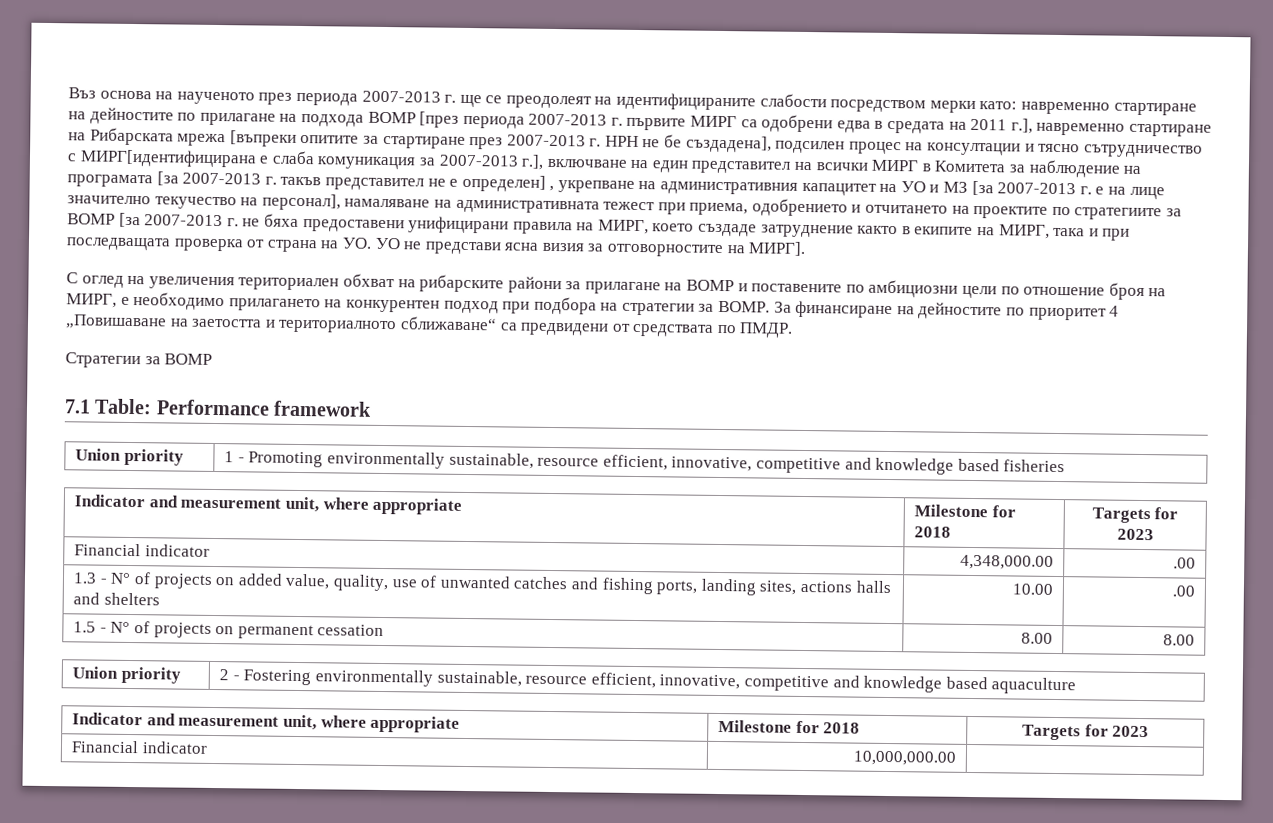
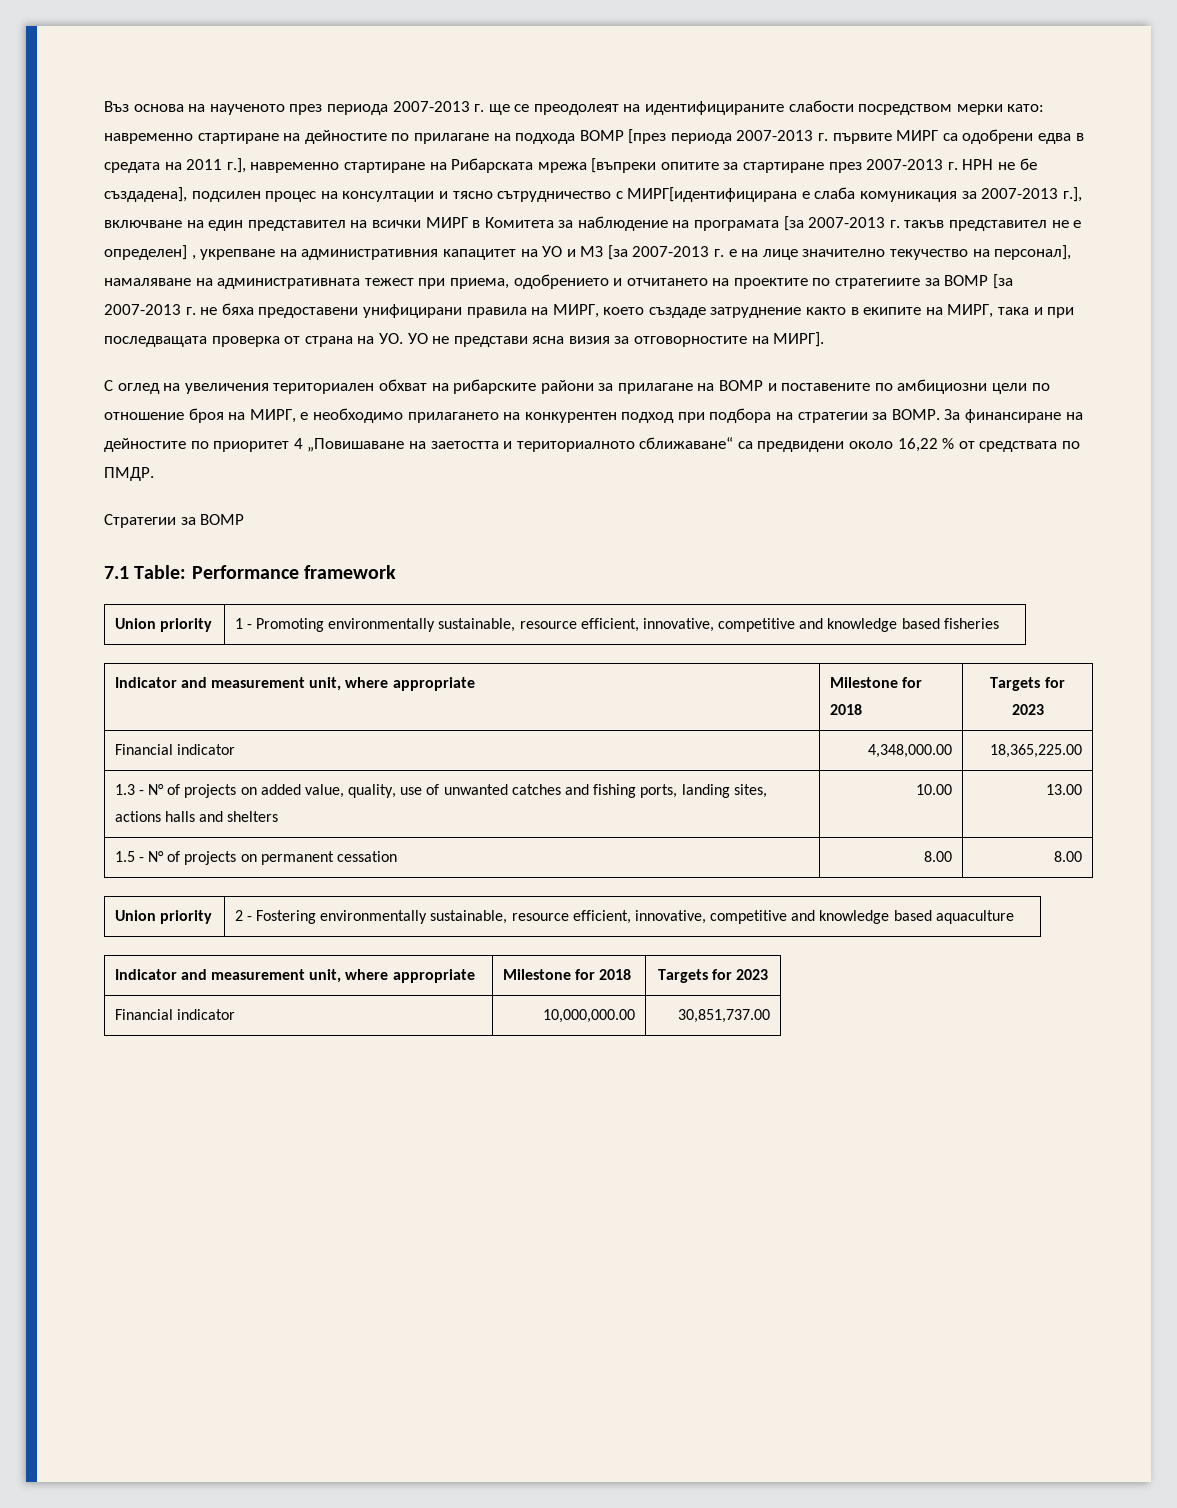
- За финансиране на дейностите по приоритет 4 „Повишаване на заетостта и териториалното сближаване“ са предвидени от средствата по ПМДР.
+ За финансиране на дейностите по приоритет 4 „Повишаване на заетостта и териториалното сближаване“ са предвидени около 16,22 % от средствата по ПМДР.
- Financial indicator | 4,348,000.00 | .00
+ Financial indicator | 4,348,000.00 | 18,365,225.00
- 1.3 - N° of projects on added value, quality, use of unwanted catches and fishing ports, landing sites, actions halls and shelters | 10.00 | .00
+ 1.3 - N° of projects on added value, quality, use of unwanted catches and fishing ports, landing sites, actions halls and shelters | 10.00 | 13.00
- Financial indicator | 10,000,000.00 |
+ Financial indicator | 10,000,000.00 | 30,851,737.00

